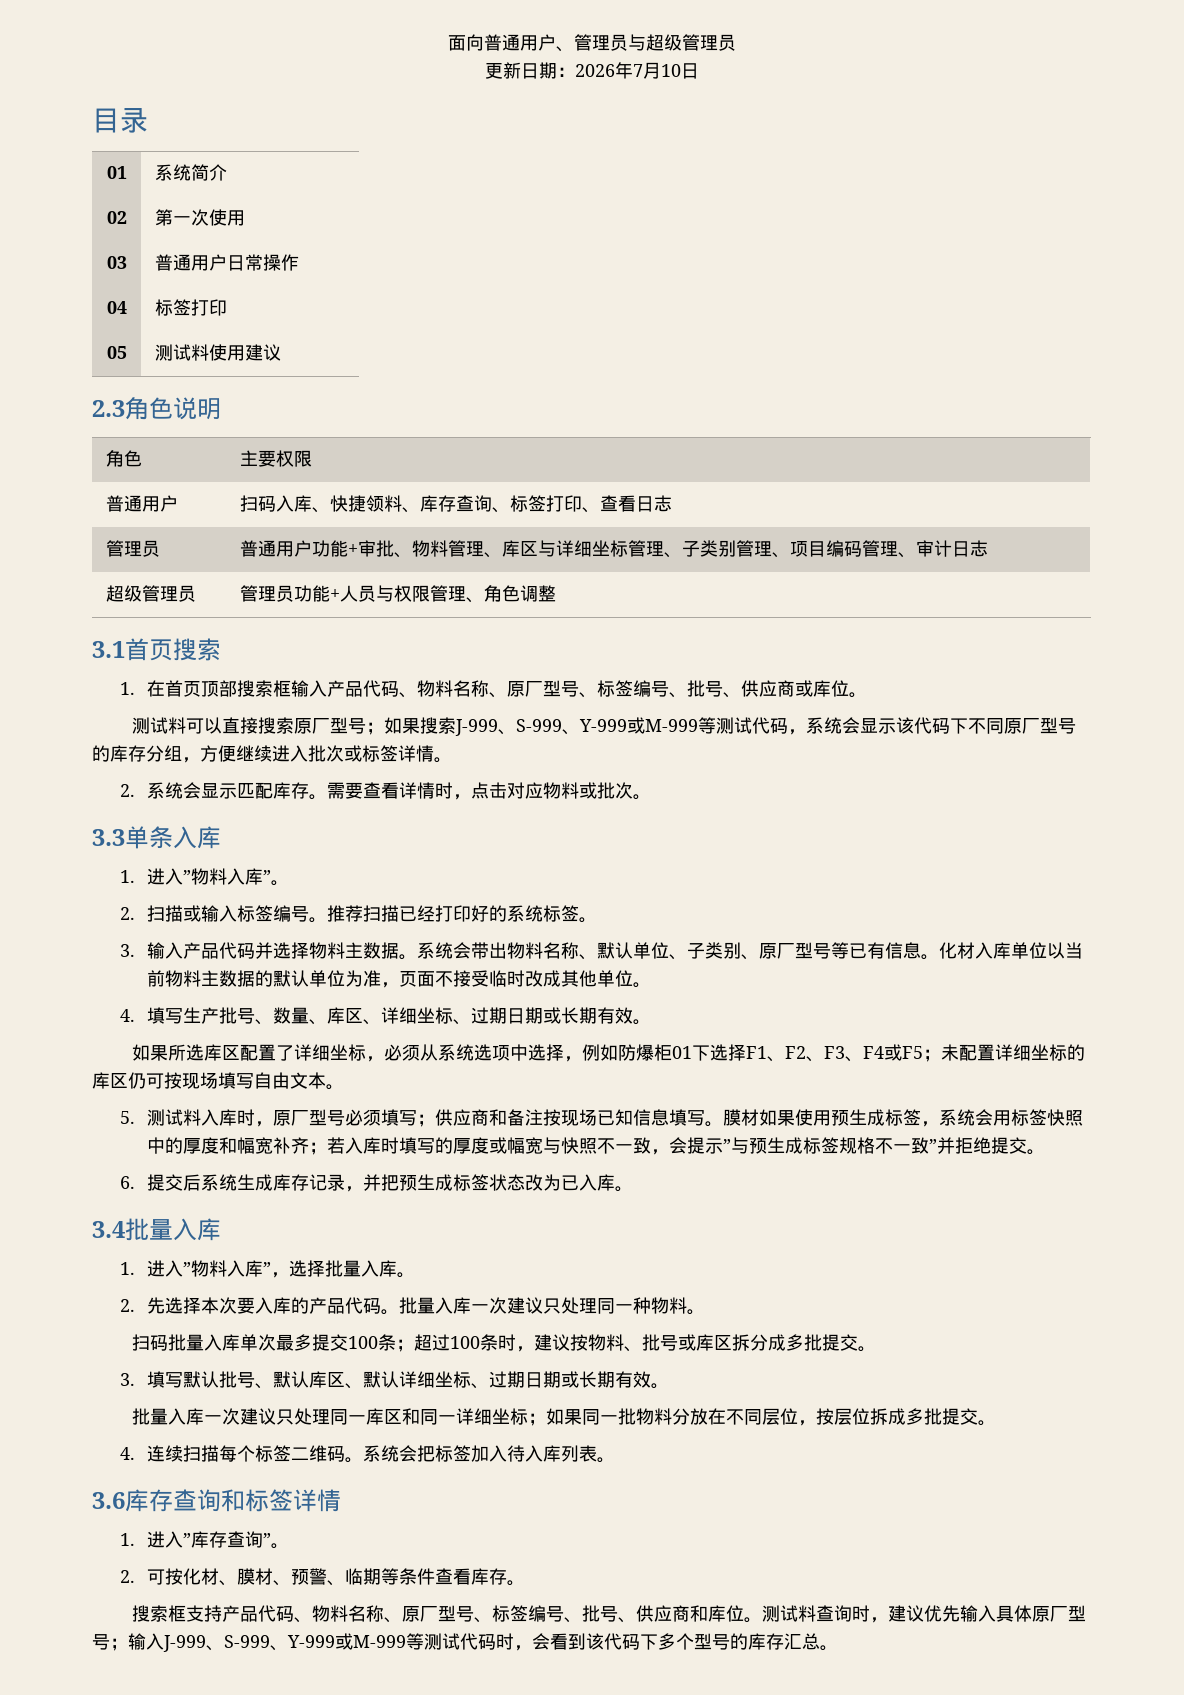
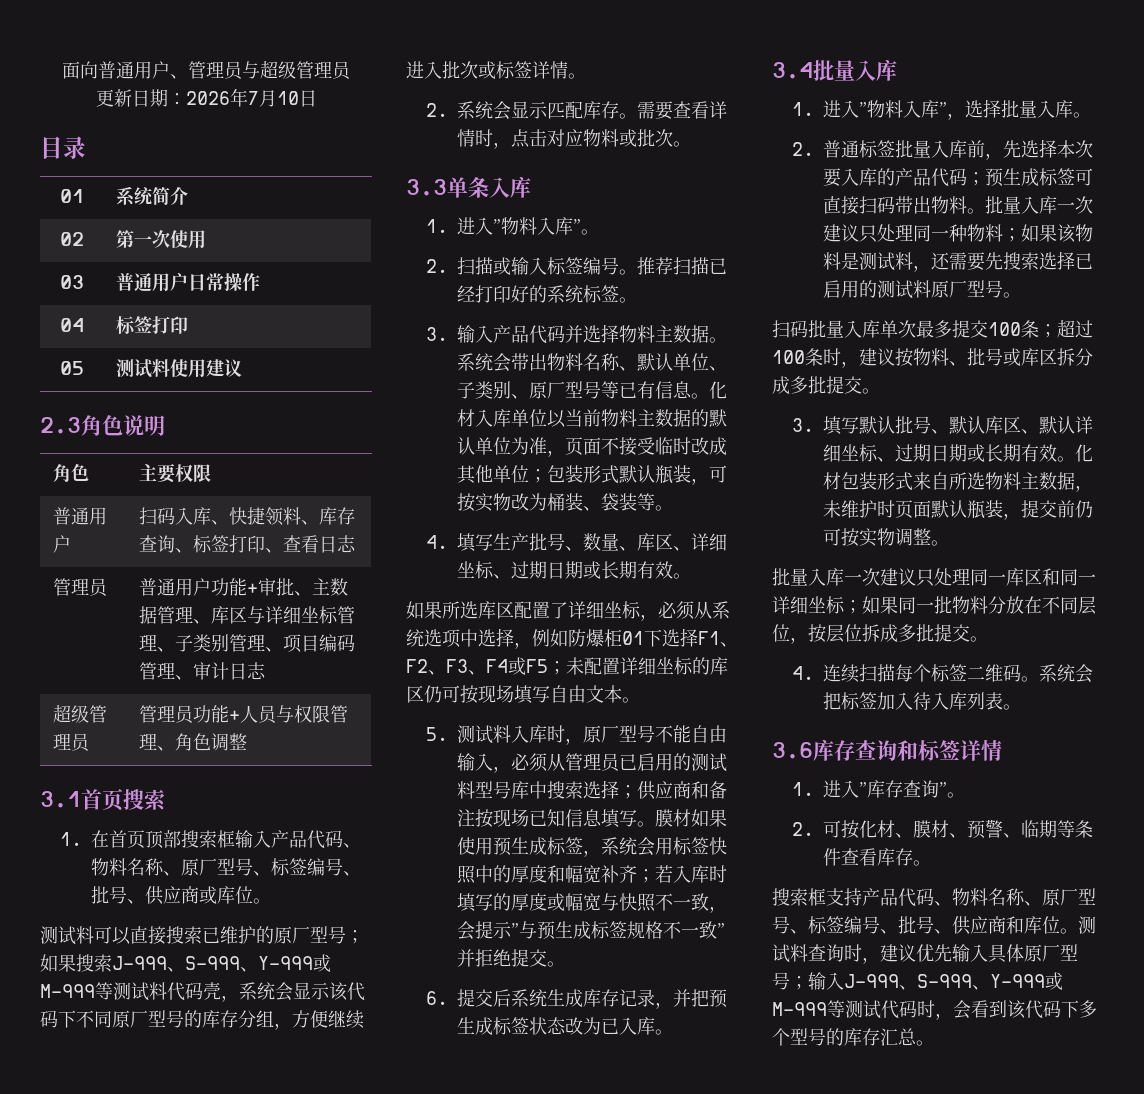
- 管理员 | 普通用户功能+审批、物料管理、库区与详细坐标管理、子类别管理、项目编码管理、审计日志
+ 管理员 | 普通用户功能+审批、主数据管理、库区与详细坐标管理、子类别管理、项目编码管理、审计日志
- 测试料可以直接搜索原厂型号；如果搜索J-999、S-999、Y-999或M-999等测试代码，系统会显示该代码下不同原厂型号的库存分组，方便继续进入批次或标签详情。
+ 测试料可以直接搜索已维护的原厂型号；如果搜索J-999、S-999、Y-999或M-999等测试料代码壳，系统会显示该代码下不同原厂型号的库存分组，方便继续进入批次或标签详情。
- 化材入库单位以当前物料主数据的默认单位为准，页面不接受临时改成其他单位。
+ 化材入库单位以当前物料主数据的默认单位为准，页面不接受临时改成其他单位；包装形式默认瓶装，可按实物改为桶装、袋装等。
- 5.测试料入库时，原厂型号必须填写；供应商和备注按现场已知信息填写。
+ 5.测试料入库时，原厂型号不能自由输入，必须从管理员已启用的测试料型号库中搜索选择；供应商和备注按现场已知信息填写。
- 2.先选择本次要入库的产品代码。
+ 2.普通标签批量入库前，先选择本次要入库的产品代码；预生成标签可直接扫码带出物料。
- 批量入库一次建议只处理同一种物料。
+ 批量入库一次建议只处理同一种物料；如果该物料是测试料，还需要先搜索选择已启用的测试料原厂型号。
+ 化材包装形式来自所选物料主数据，未维护时页面默认瓶装，提交前仍可按实物调整。

